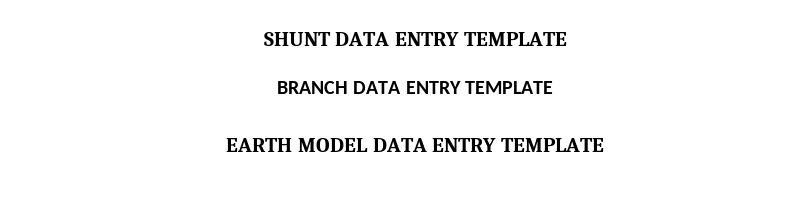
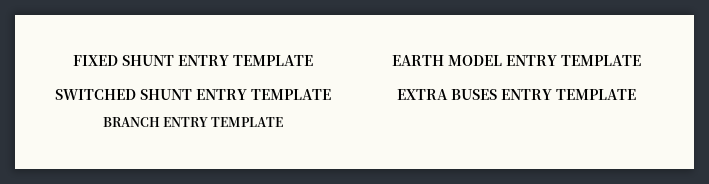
- SHUNT DATA ENTRY TEMPLATE
+ FIXED SHUNT ENTRY TEMPLATE
+ SWITCHED SHUNT ENTRY TEMPLATE
- BRANCH DATA ENTRY TEMPLATE
+ BRANCH ENTRY TEMPLATE
- EARTH MODEL DATA ENTRY TEMPLATE
+ EARTH MODEL ENTRY TEMPLATE
+ EXTRA BUSES ENTRY TEMPLATE

